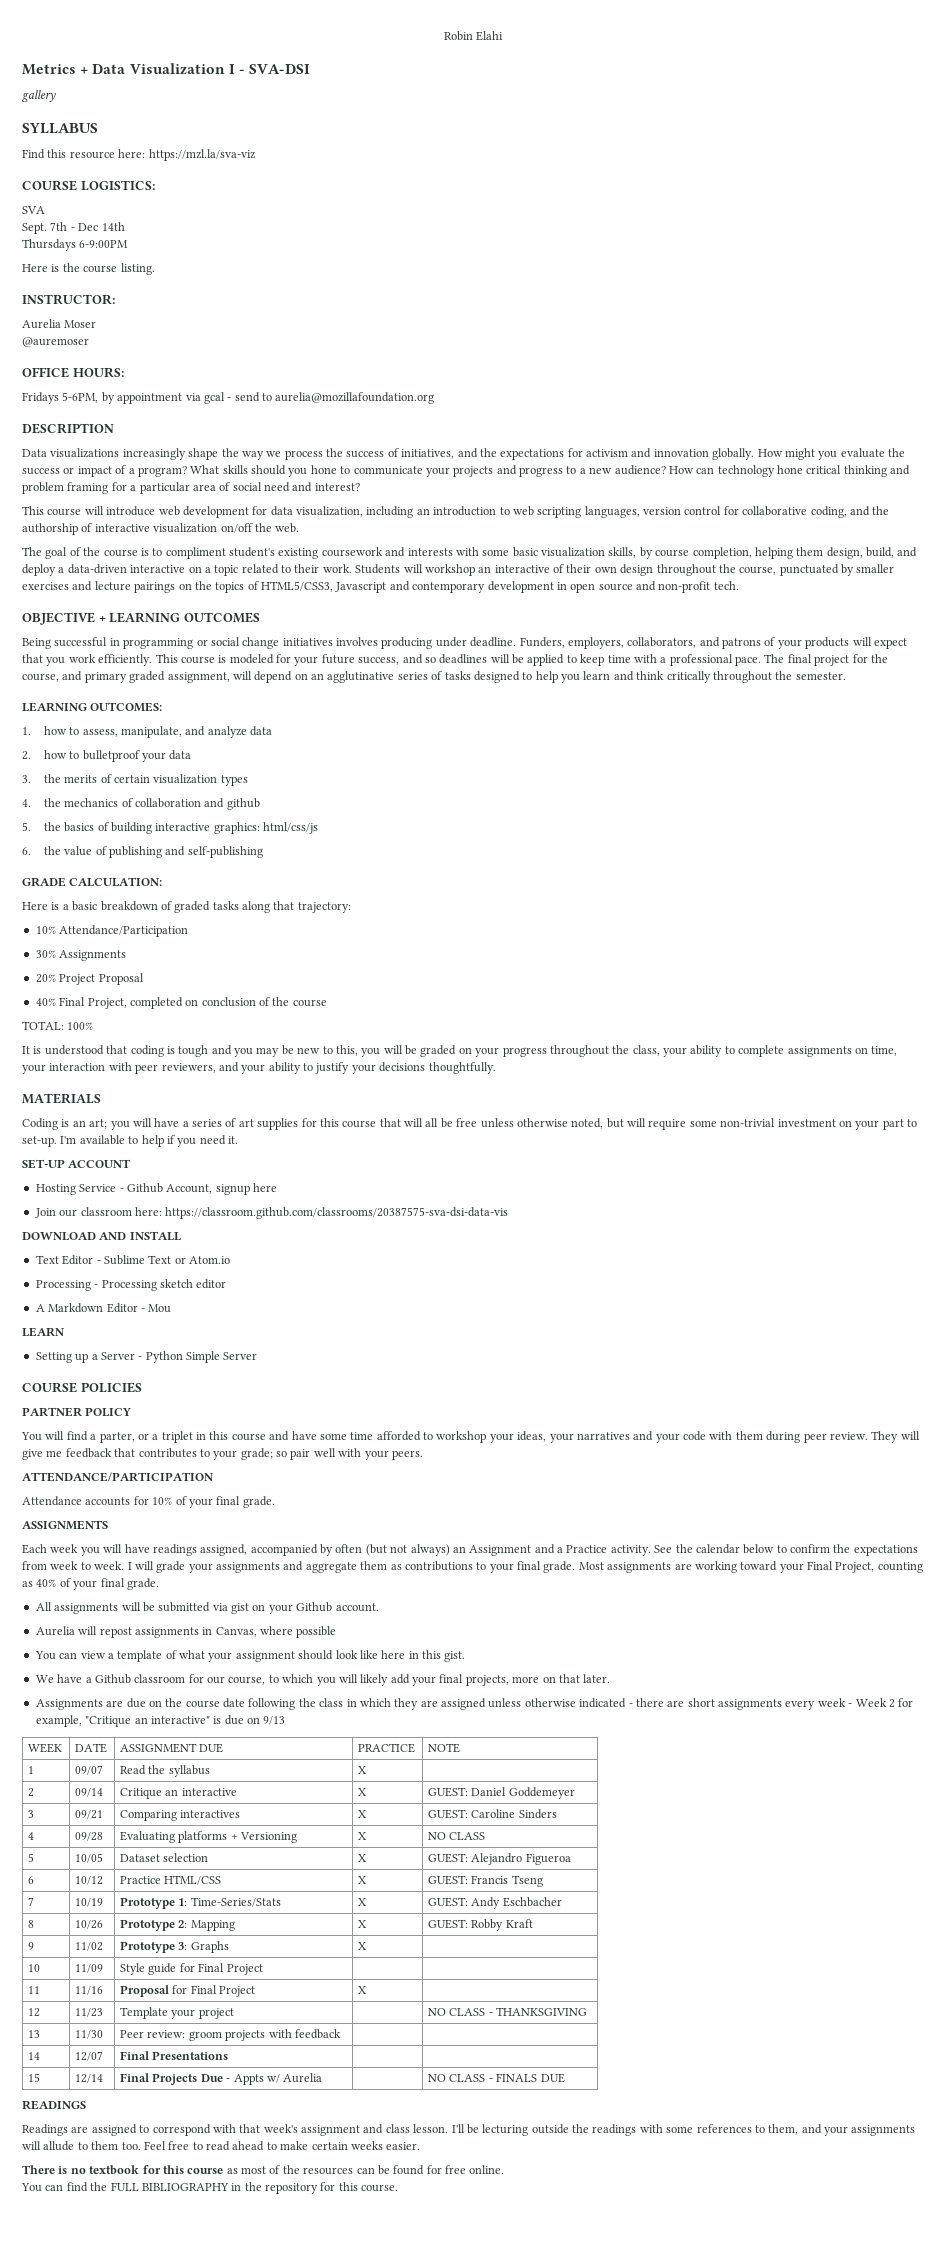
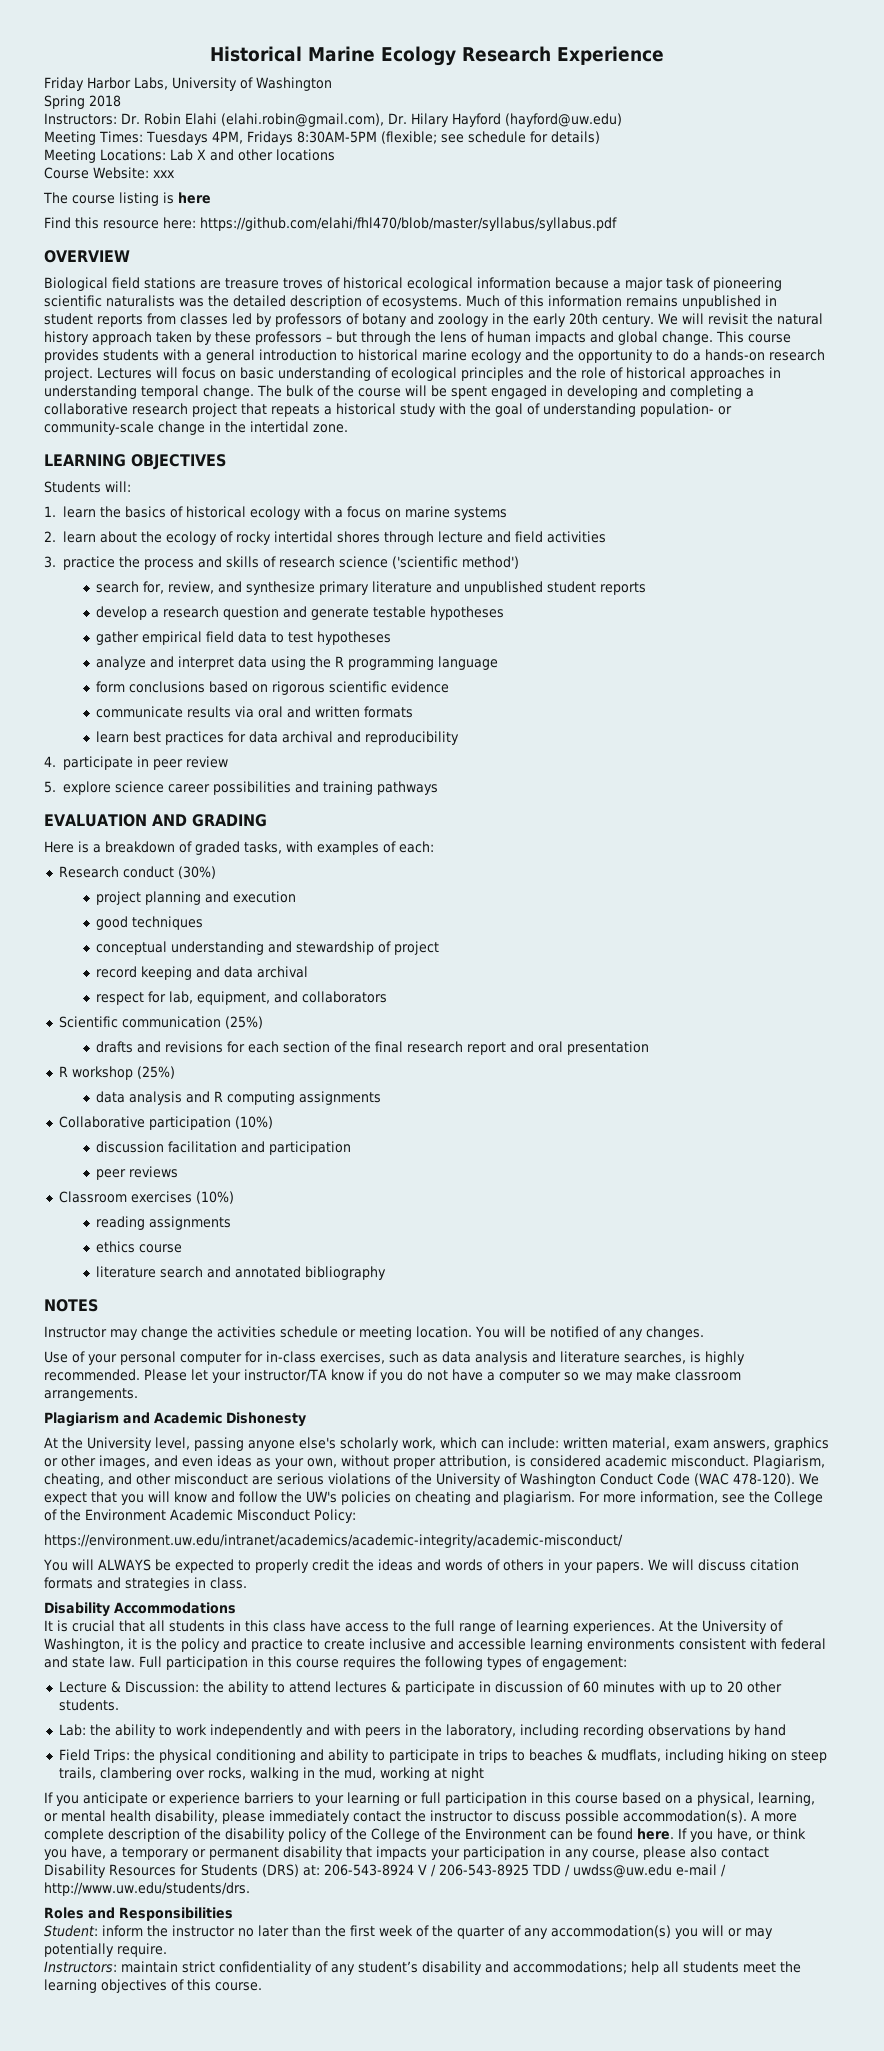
- Robin Elahi
- Metrics + Data Visualization I - SVA-DSI
- gallery
- SYLLABUS
- Find this resource here: https://mzl.la/sva-viz
- COURSE LOGISTICS:
- SVA
- Sept. 7th - Dec 14th
- Thursdays 6-9:00PM
- Here is the course listing.
- INSTRUCTOR:
- Aurelia Moser
- @auremoser
- OFFICE HOURS:
- Fridays 5-6PM, by appointment via gcal - send to aurelia@mozillafoundation.org
- DESCRIPTION
- Data visualizations increasingly shape the way we process the success of initiatives, and the expectations for activism and innovation globally. How might you evaluate the success or impact of a program? What skills should you hone to communicate your projects and progress to a new audience? How can technology hone critical thinking and problem framing for a particular area of social need and interest?
- This course will introduce web development for data visualization, including an introduction to web scripting languages, version control for collaborative coding, and the authorship of interactive visualization on/off the web.
- The goal of the course is to compliment student's existing coursework and interests with some basic visualization skills, by course completion, helping them design, build, and deploy a data-driven interactive on a topic related to their work. Students will workshop an interactive of their own design throughout the course, punctuated by smaller exercises and lecture pairings on the topics of HTML5/CSS3, Javascript and contemporary development in open source and non-profit tech.
- OBJECTIVE + LEARNING OUTCOMES
- Being successful in programming or social change initiatives involves producing under deadline. Funders, employers, collaborators, and patrons of your products will expect that you work efficiently. This course is modeled for your future success, and so deadlines will be applied to keep time with a professional pace. The final project for the course, and primary graded assignment, will depend on an agglutinative series of tasks designed to help you learn and think critically throughout the semester.
- LEARNING OUTCOMES:
- 1. how to assess, manipulate, and analyze data
- 2. how to bulletproof your data
- 3. the merits of certain visualization types
- 4. the mechanics of collaboration and github
- 5. the basics of building interactive graphics: html/css/js
- 6. the value of publishing and self-publishing
- GRADE CALCULATION:
+ Historical Marine Ecology Research Experience
+ Friday Harbor Labs, University of Washington
+ Spring 2018
+ Instructors: Dr. Robin Elahi (elahi.robin@gmail.com), Dr. Hilary Hayford (hayford@uw.edu)
+ Meeting Times: Tuesdays 4PM, Fridays 8:30AM-5PM (flexible; see schedule for details)
+ Meeting Locations: Lab X and other locations
+ Course Website: xxx
+ The course listing is here
+ Find this resource here: https://github.com/elahi/fhl470/blob/master/syllabus/syllabus.pdf
+ OVERVIEW
+ Biological field stations are treasure troves of historical ecological information because a major task of pioneering scientific naturalists was the detailed description of ecosystems. Much of this information remains unpublished in student reports from classes led by professors of botany and zoology in the early 20th century. We will revisit the natural history approach taken by these professors – but through the lens of human impacts and global change. This course provides students with a general introduction to historical marine ecology and the opportunity to do a hands-on research project. Lectures will focus on basic understanding of ecological principles and the role of historical approaches in understanding temporal change. The bulk of the course will be spent engaged in developing and completing a collaborative research project that repeats a historical study with the goal of understanding population- or community-scale change in the intertidal zone.
+ LEARNING OBJECTIVES
+ Students will:
+ 1. learn the basics of historical ecology with a focus on marine systems
+ 2. learn about the ecology of rocky intertidal shores through lecture and field activities
+ 3. practice the process and skills of research science ('scientific method')
+ search for, review, and synthesize primary literature and unpublished student reports
+ develop a research question and generate testable hypotheses
+ gather empirical field data to test hypotheses
+ analyze and interpret data using the R programming language
+ form conclusions based on rigorous scientific evidence
+ communicate results via oral and written formats
+ learn best practices for data archival and reproducibility
+ 4. participate in peer review
+ 5. explore science career possibilities and training pathways
+ EVALUATION AND GRADING
- Here is a basic breakdown of graded tasks along that trajectory:
- 10% Attendance/Participation
- 30% Assignments
- 20% Project Proposal
- 40% Final Project, completed on conclusion of the course
- TOTAL: 100%
- It is understood that coding is tough and you may be new to this, you will be graded on your progress throughout the class, your ability to complete assignments on time, your interaction with peer reviewers, and your ability to justify your decisions thoughtfully.
- MATERIALS
- Coding is an art; you will have a series of art supplies for this course that will all be free unless otherwise noted, but will require some non-trivial investment on your part to set-up. I'm available to help if you need it.
- SET-UP ACCOUNT
- Hosting Service - Github Account, signup here
- Join our classroom here: https://classroom.github.com/classrooms/20387575-sva-dsi-data-vis
- DOWNLOAD AND INSTALL
- Text Editor - Sublime Text or Atom.io
- Processing - Processing sketch editor
- A Markdown Editor - Mou
- LEARN
- Setting up a Server - Python Simple Server
- COURSE POLICIES
- PARTNER POLICY
- You will find a parter, or a triplet in this course and have some time afforded to workshop your ideas, your narratives and your code with them during peer review. They will give me feedback that contributes to your grade; so pair well with your peers.
- ATTENDANCE/PARTICIPATION
- Attendance accounts for 10% of your final grade.
- ASSIGNMENTS
- Each week you will have readings assigned, accompanied by often (but not always) an Assignment and a Practice activity. See the calendar below to confirm the expectations from week to week. I will grade your assignments and aggregate them as contributions to your final grade. Most assignments are working toward your Final Project, counting as 40% of your final grade.
- All assignments will be submitted via gist on your Github account.
- Aurelia will repost assignments in Canvas, where possible
- You can view a template of what your assignment should look like here in this gist.
- We have a Github classroom for our course, to which you will likely add your final projects, more on that later.
- Assignments are due on the course date following the class in which they are assigned unless otherwise indicated - there are short assignments every week - Week 2 for example, "Critique an interactive" is due on 9/13
- WEEK | DATE | ASSIGNMENT DUE | PRACTICE | NOTE
- 1 | 09/07 | Read the syllabus | X |
- 2 | 09/14 | Critique an interactive | X | GUEST: Daniel Goddemeyer
- 3 | 09/21 | Comparing interactives | X | GUEST: Caroline Sinders
- 4 | 09/28 | Evaluating platforms + Versioning | X | NO CLASS
- 5 | 10/05 | Dataset selection | X | GUEST: Alejandro Figueroa
- 6 | 10/12 | Practice HTML/CSS | X | GUEST: Francis Tseng
- 7 | 10/19 | Prototype 1: Time-Series/Stats | X | GUEST: Andy Eschbacher
- 8 | 10/26 | Prototype 2: Mapping | X | GUEST: Robby Kraft
- 9 | 11/02 | Prototype 3: Graphs | X |
- 10 | 11/09 | Style guide for Final Project | |
- 11 | 11/16 | Proposal for Final Project | X |
- 12 | 11/23 | Template your project | | NO CLASS - THANKSGIVING
- 13 | 11/30 | Peer review: groom projects with feedback | |
- 14 | 12/07 | Final Presentations | |
- 15 | 12/14 | Final Projects Due - Appts w/ Aurelia | | NO CLASS - FINALS DUE
- READINGS
- Readings are assigned to correspond with that week's assignment and class lesson. I'll be lecturing outside the readings with some references to them, and your assignments will allude to them too. Feel free to read ahead to make certain weeks easier.
- There is no textbook for this course as most of the resources can be found for free online.
- You can find the FULL BIBLIOGRAPHY in the repository for this course.
+ Here is a breakdown of graded tasks, with examples of each:
+ Research conduct (30%)
+ project planning and execution
+ good techniques
+ conceptual understanding and stewardship of project
+ record keeping and data archival
+ respect for lab, equipment, and collaborators
+ Scientific communication (25%)
+ drafts and revisions for each section of the final research report and oral presentation
+ R workshop (25%)
+ data analysis and R computing assignments
+ Collaborative participation (10%)
+ discussion facilitation and participation
+ peer reviews
+ Classroom exercises (10%)
+ reading assignments
+ ethics course
+ literature search and annotated bibliography
+ NOTES
+ Instructor may change the activities schedule or meeting location. You will be notified of any changes.
+ Use of your personal computer for in-class exercises, such as data analysis and literature searches, is highly recommended. Please let your instructor/TA know if you do not have a computer so we may make classroom arrangements.
+ Plagiarism and Academic Dishonesty
+ At the University level, passing anyone else's scholarly work, which can include: written material, exam answers, graphics or other images, and even ideas as your own, without proper attribution, is considered academic misconduct. Plagiarism, cheating, and other misconduct are serious violations of the University of Washington Conduct Code (WAC 478-120). We expect that you will know and follow the UW's policies on cheating and plagiarism. For more information, see the College of the Environment Academic Misconduct Policy:
+ https://environment.uw.edu/intranet/academics/academic-integrity/academic-misconduct/
+ You will ALWAYS be expected to properly credit the ideas and words of others in your papers. We will discuss citation formats and strategies in class.
+ Disability Accommodations
+ It is crucial that all students in this class have access to the full range of learning experiences. At the University of Washington, it is the policy and practice to create inclusive and accessible learning environments consistent with federal and state law. Full participation in this course requires the following types of engagement:
+ Lecture & Discussion: the ability to attend lectures & participate in discussion of 60 minutes with up to 20 other students.
+ Lab: the ability to work independently and with peers in the laboratory, including recording observations by hand
+ Field Trips: the physical conditioning and ability to participate in trips to beaches & mudflats, including hiking on steep trails, clambering over rocks, walking in the mud, working at night
+ If you anticipate or experience barriers to your learning or full participation in this course based on a physical, learning, or mental health disability, please immediately contact the instructor to discuss possible accommodation(s). A more complete description of the disability policy of the College of the Environment can be found here. If you have, or think you have, a temporary or permanent disability that impacts your participation in any course, please also contact Disability Resources for Students (DRS) at: 206-543-8924 V / 206-543-8925 TDD / uwdss@uw.edu e-mail / http://www.uw.edu/students/drs.
+ Roles and Responsibilities
+ Student: inform the instructor no later than the first week of the quarter of any accommodation(s) you will or may potentially require.
+ Instructors: maintain strict confidentiality of any student’s disability and accommodations; help all students meet the learning objectives of this course.

